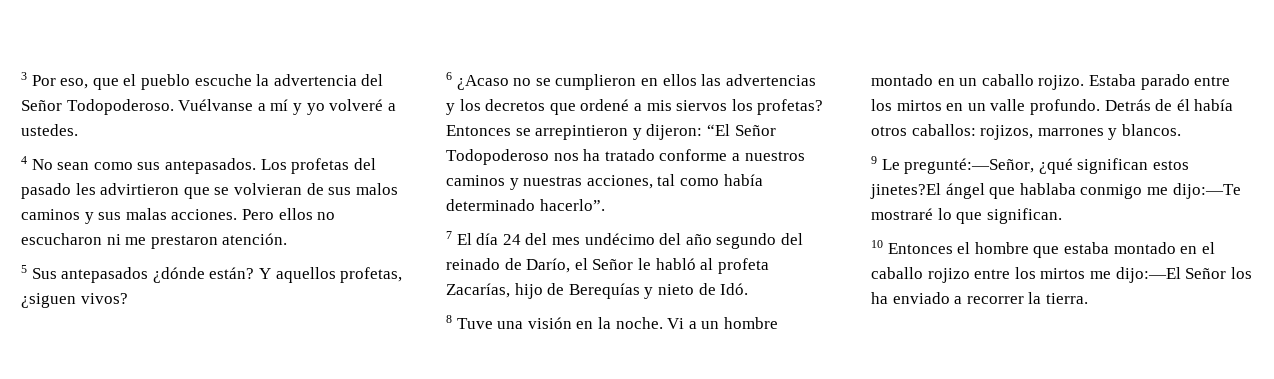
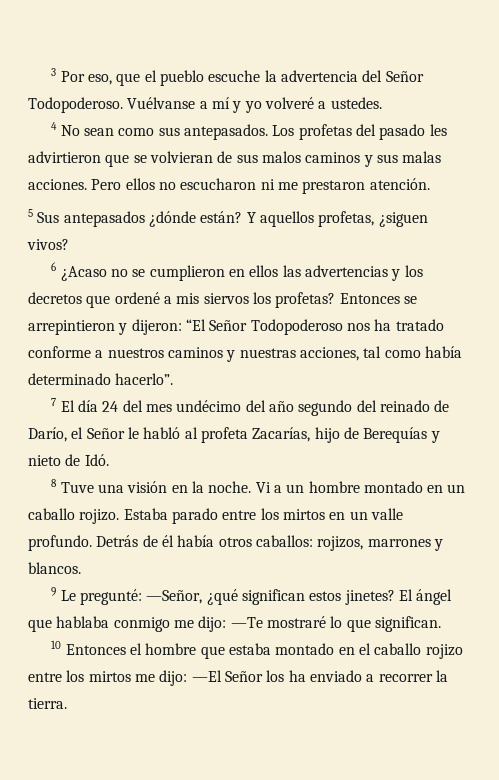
- 9 Le pregunté:—Señor, ¿qué significan estos jinetes?El ángel que hablaba conmigo me dijo:—Te mostraré lo que significan.
+ 9 Le pregunté: —Señor, ¿qué significan estos jinetes? El ángel que hablaba conmigo me dijo: —Te mostraré lo que significan.
- 10 Entonces el hombre que estaba montado en el caballo rojizo entre los mirtos me dijo:—El Señor los ha enviado a recorrer la tierra.
+ 10 Entonces el hombre que estaba montado en el caballo rojizo entre los mirtos me dijo: —El Señor los ha enviado a recorrer la tierra.

